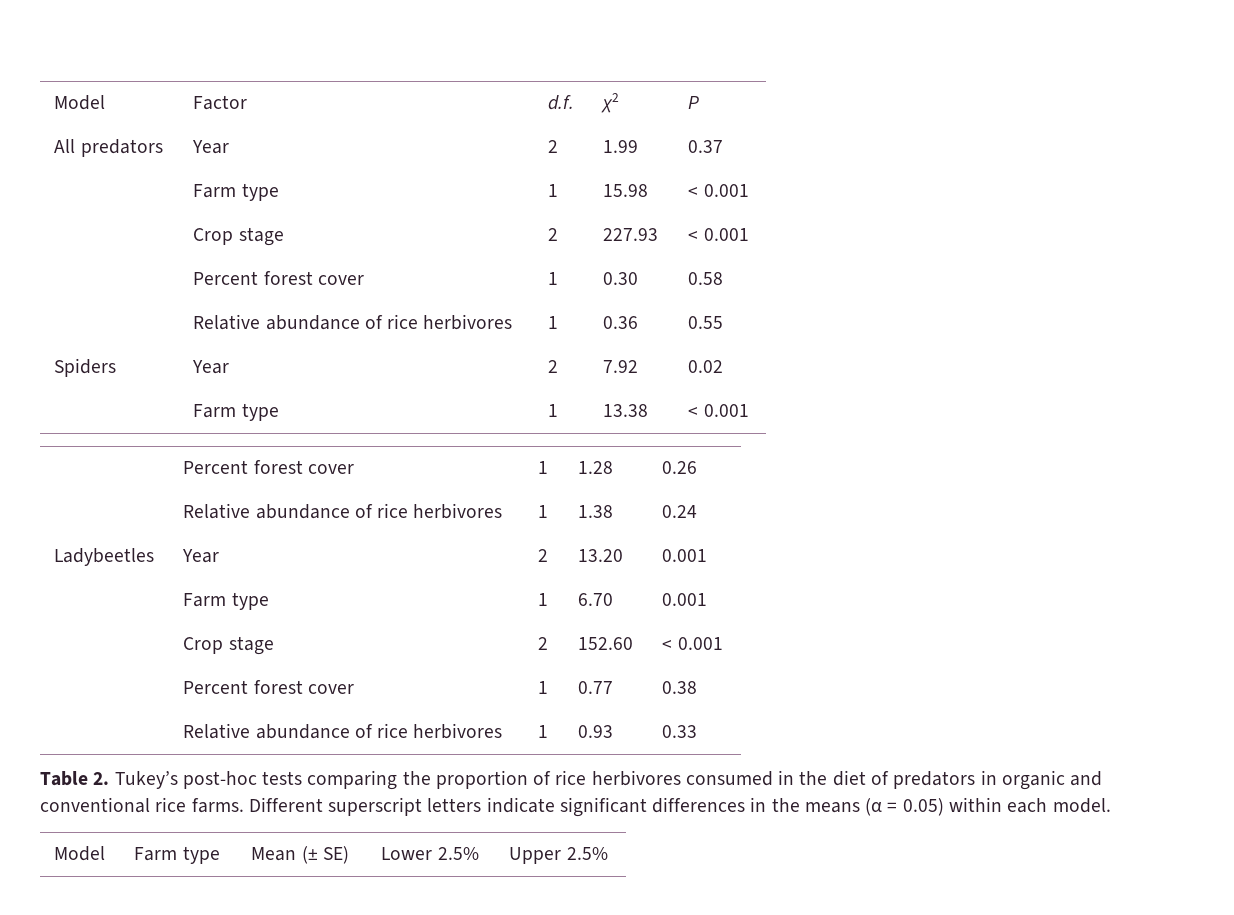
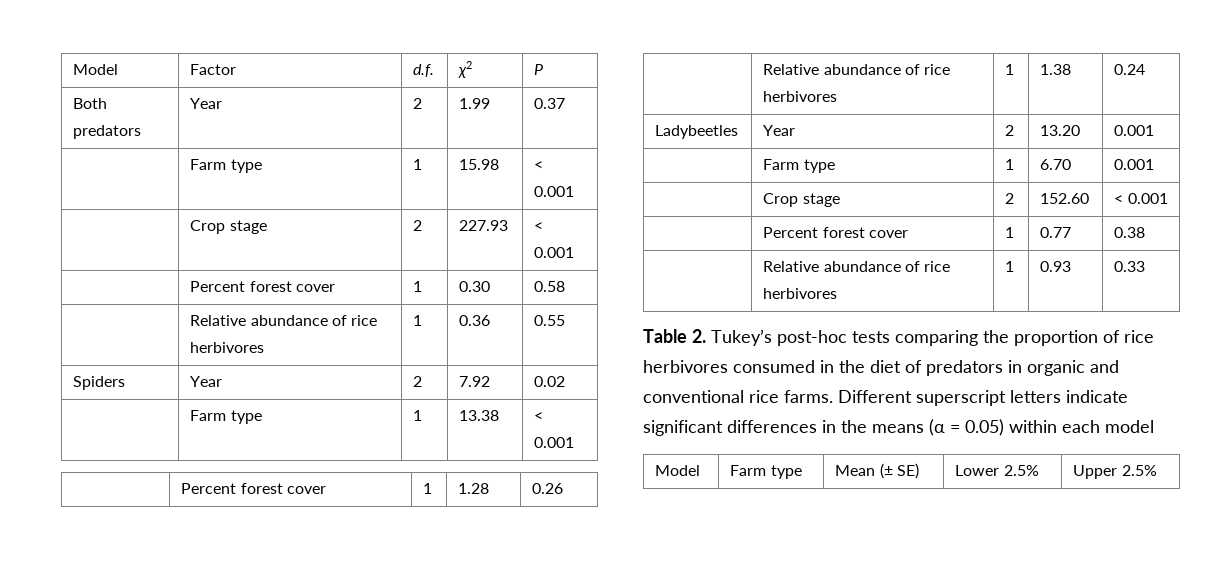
- All predators | Year | 2 | 1.99 | 0.37
+ Both predators | Year | 2 | 1.99 | 0.37
- Different superscript letters indicate significant differences in the means (α = 0.05) within each model.
+ Different superscript letters indicate significant differences in the means (α = 0.05) within each model

